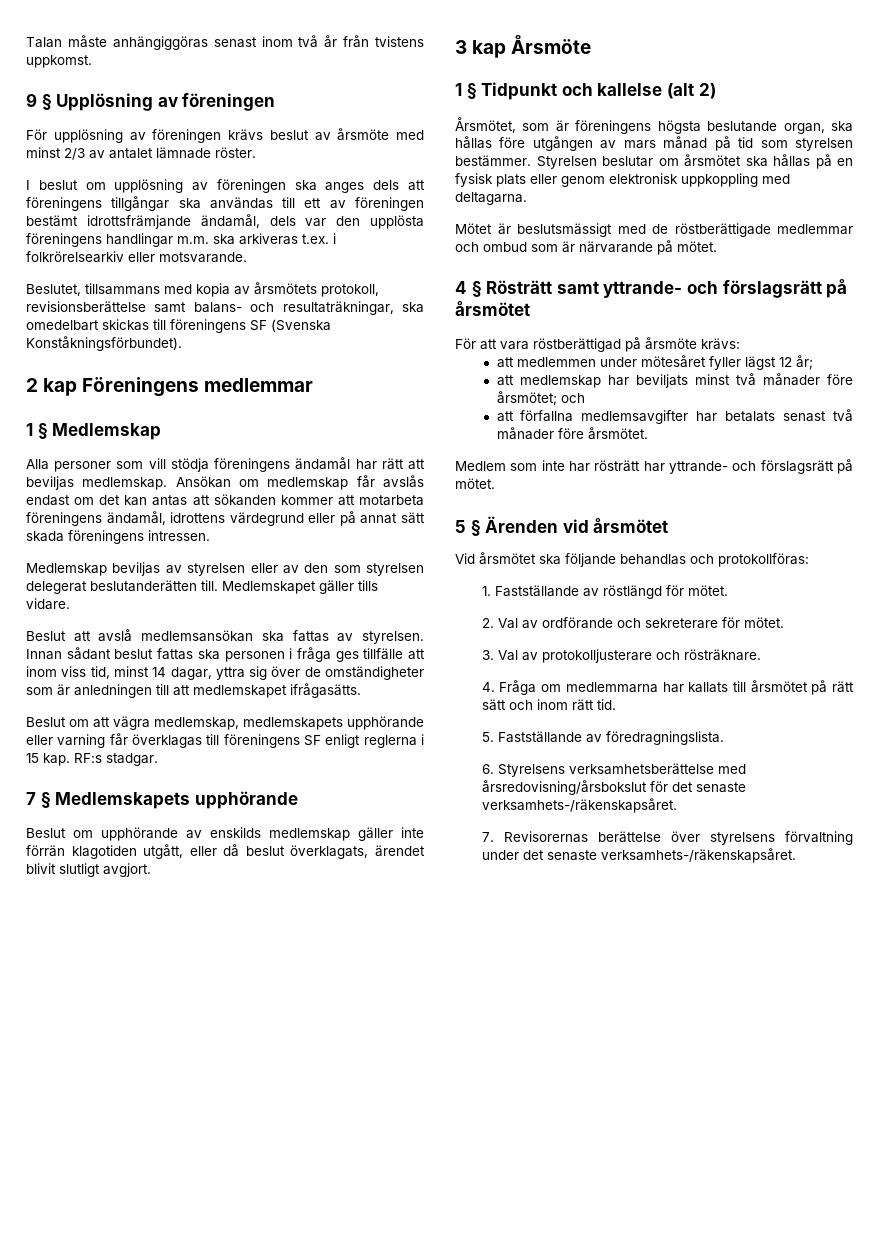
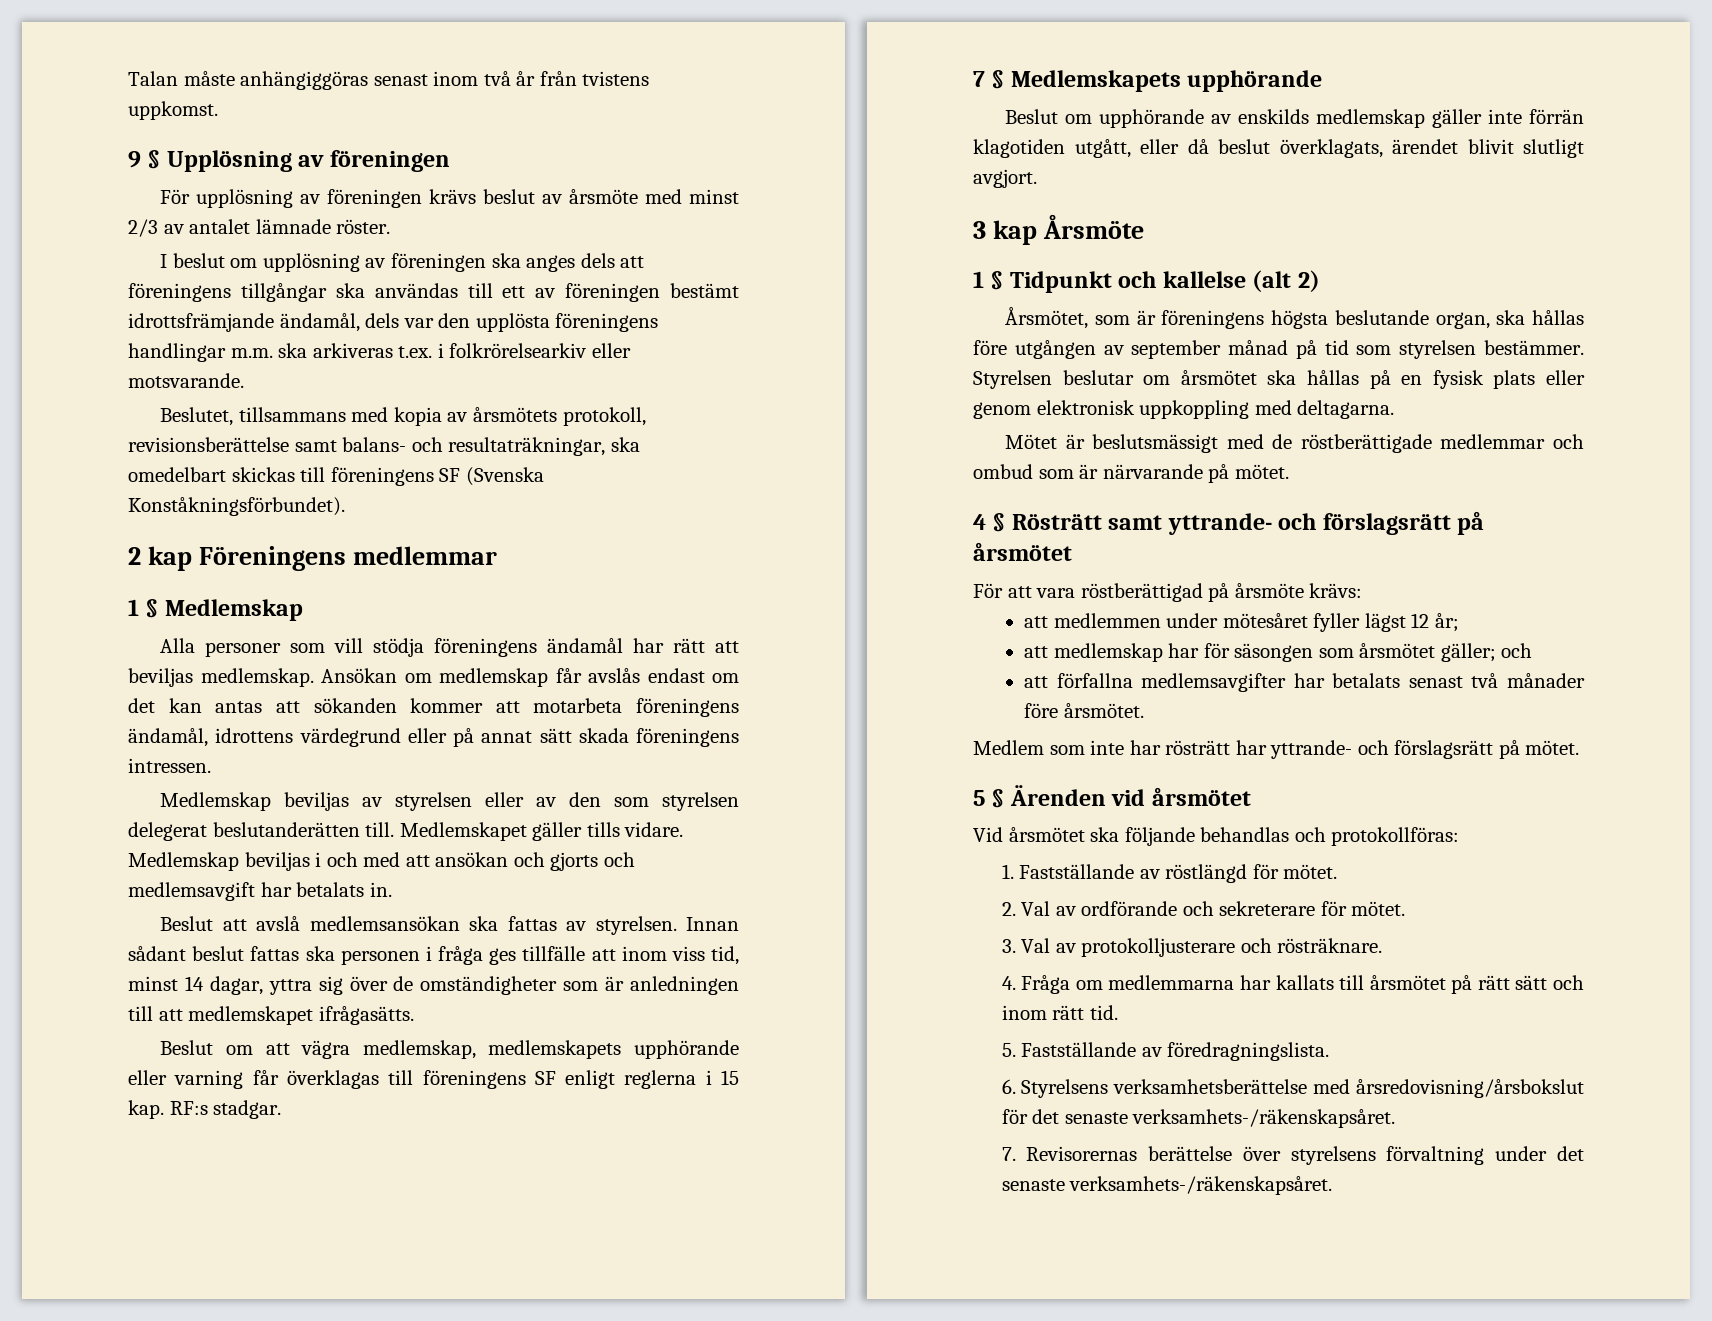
+ Medlemskap beviljas i och med att ansökan och gjorts och medlemsavgift har betalats in.
- Årsmötet, som är föreningens högsta beslutande organ, ska hållas före utgången av mars månad på tid som styrelsen bestämmer.
+ Årsmötet, som är föreningens högsta beslutande organ, ska hållas före utgången av september månad på tid som styrelsen bestämmer.
- att medlemskap har beviljats minst två månader före årsmötet; och
+ att medlemskap har för säsongen som årsmötet gäller; och

